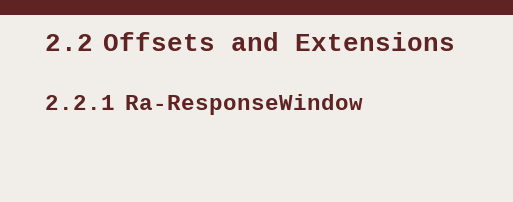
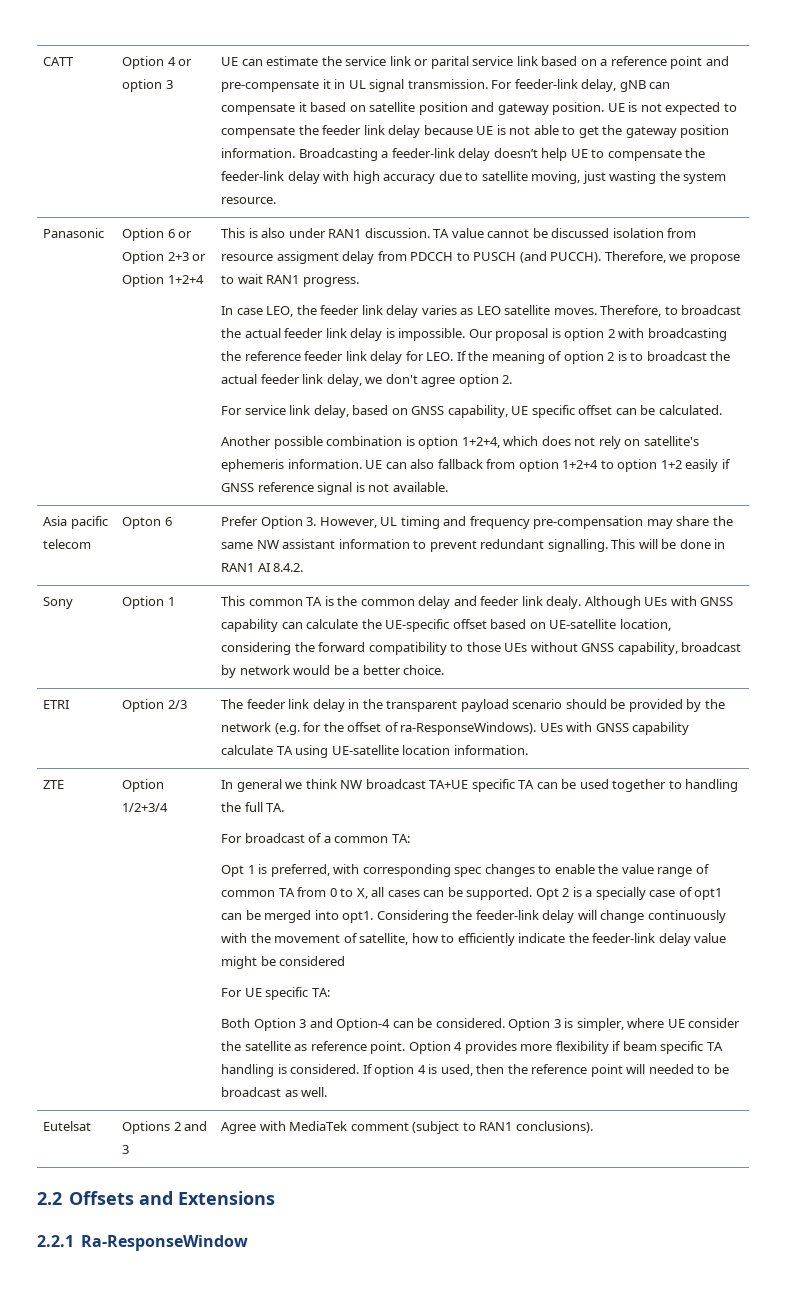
+ CATT | Option 4 or option 3 | UE can estimate the service link or parital service link based on a reference point and pre-compensate it in UL signal transmission. For feeder-link delay, gNB can compensate it based on satellite position and gateway position. UE is not expected to compensate the feeder link delay because UE is not able to get the gateway position information. Broadcasting a feeder-link delay doesn’t help UE to compensate the feeder-link delay with high accuracy due to satellite moving, just wasting the system resource.
+ Panasonic | Option 6 or Option 2+3 or Option 1+2+4 | This is also under RAN1 discussion. TA value cannot be discussed isolation from resource assigment delay from PDCCH to PUSCH (and PUCCH). Therefore, we propose to wait RAN1 progress.
+ In case LEO, the feeder link delay varies as LEO satellite moves. Therefore, to broadcast the actual feeder link delay is impossible. Our proposal is option 2 with broadcasting the reference feeder link delay for LEO. If the meaning of option 2 is to broadcast the actual feeder link delay, we don't agree option 2.
+ For service link delay, based on GNSS capability, UE specific offset can be calculated.
+ Another possible combination is option 1+2+4, which does not rely on satellite's ephemeris information. UE can also fallback from option 1+2+4 to option 1+2 easily if GNSS reference signal is not available.
+ Asia pacific telecom | Opton 6 | Prefer Option 3. However, UL timing and frequency pre-compensation may share the same NW assistant information to prevent redundant signalling. This will be done in RAN1 AI 8.4.2.
+ Sony | Option 1 | This common TA is the common delay and feeder link dealy. Although UEs with GNSS capability can calculate the UE-specific offset based on UE-satellite location, considering the forward compatibility to those UEs without GNSS capability, broadcast by network would be a better choice.
+ ETRI | Option 2/3 | The feeder link delay in the transparent payload scenario should be provided by the network (e.g. for the offset of ra-ResponseWindows). UEs with GNSS capability calculate TA using UE-satellite location information.
+ ZTE | Option 1/2+3/4 | In general we think NW broadcast TA+UE specific TA can be used together to handling the full TA.
+ For broadcast of a common TA:
+ Opt 1 is preferred, with corresponding spec changes to enable the value range of common TA from 0 to X, all cases can be supported. Opt 2 is a specially case of opt1 can be merged into opt1. Considering the feeder-link delay will change continuously with the movement of satellite, how to efficiently indicate the feeder-link delay value might be considered
+ For UE specific TA:
+ Both Option 3 and Option-4 can be considered. Option 3 is simpler, where UE consider the satellite as reference point. Option 4 provides more flexibility if beam specific TA handling is considered. If option 4 is used, then the reference point will needed to be broadcast as well.
+ Eutelsat | Options 2 and 3 | Agree with MediaTek comment (subject to RAN1 conclusions).

